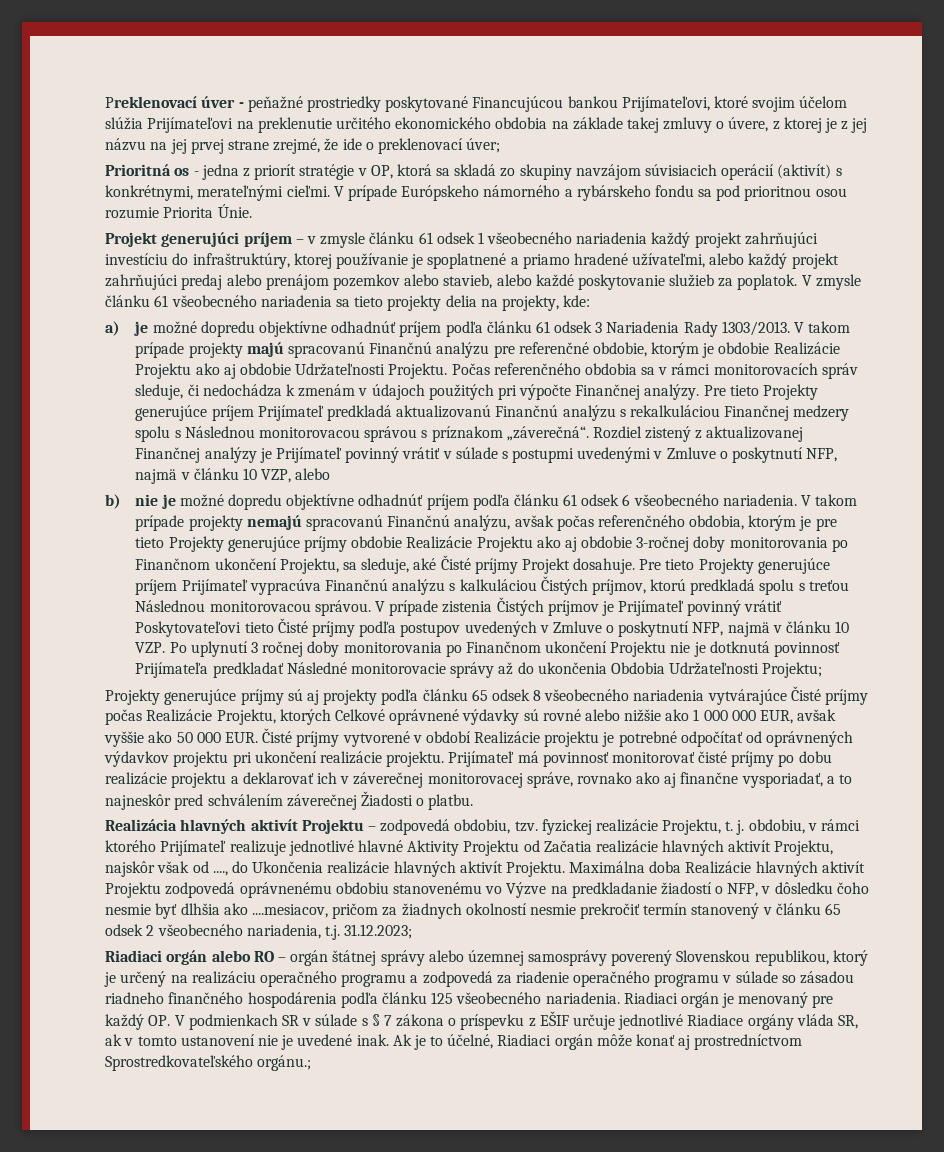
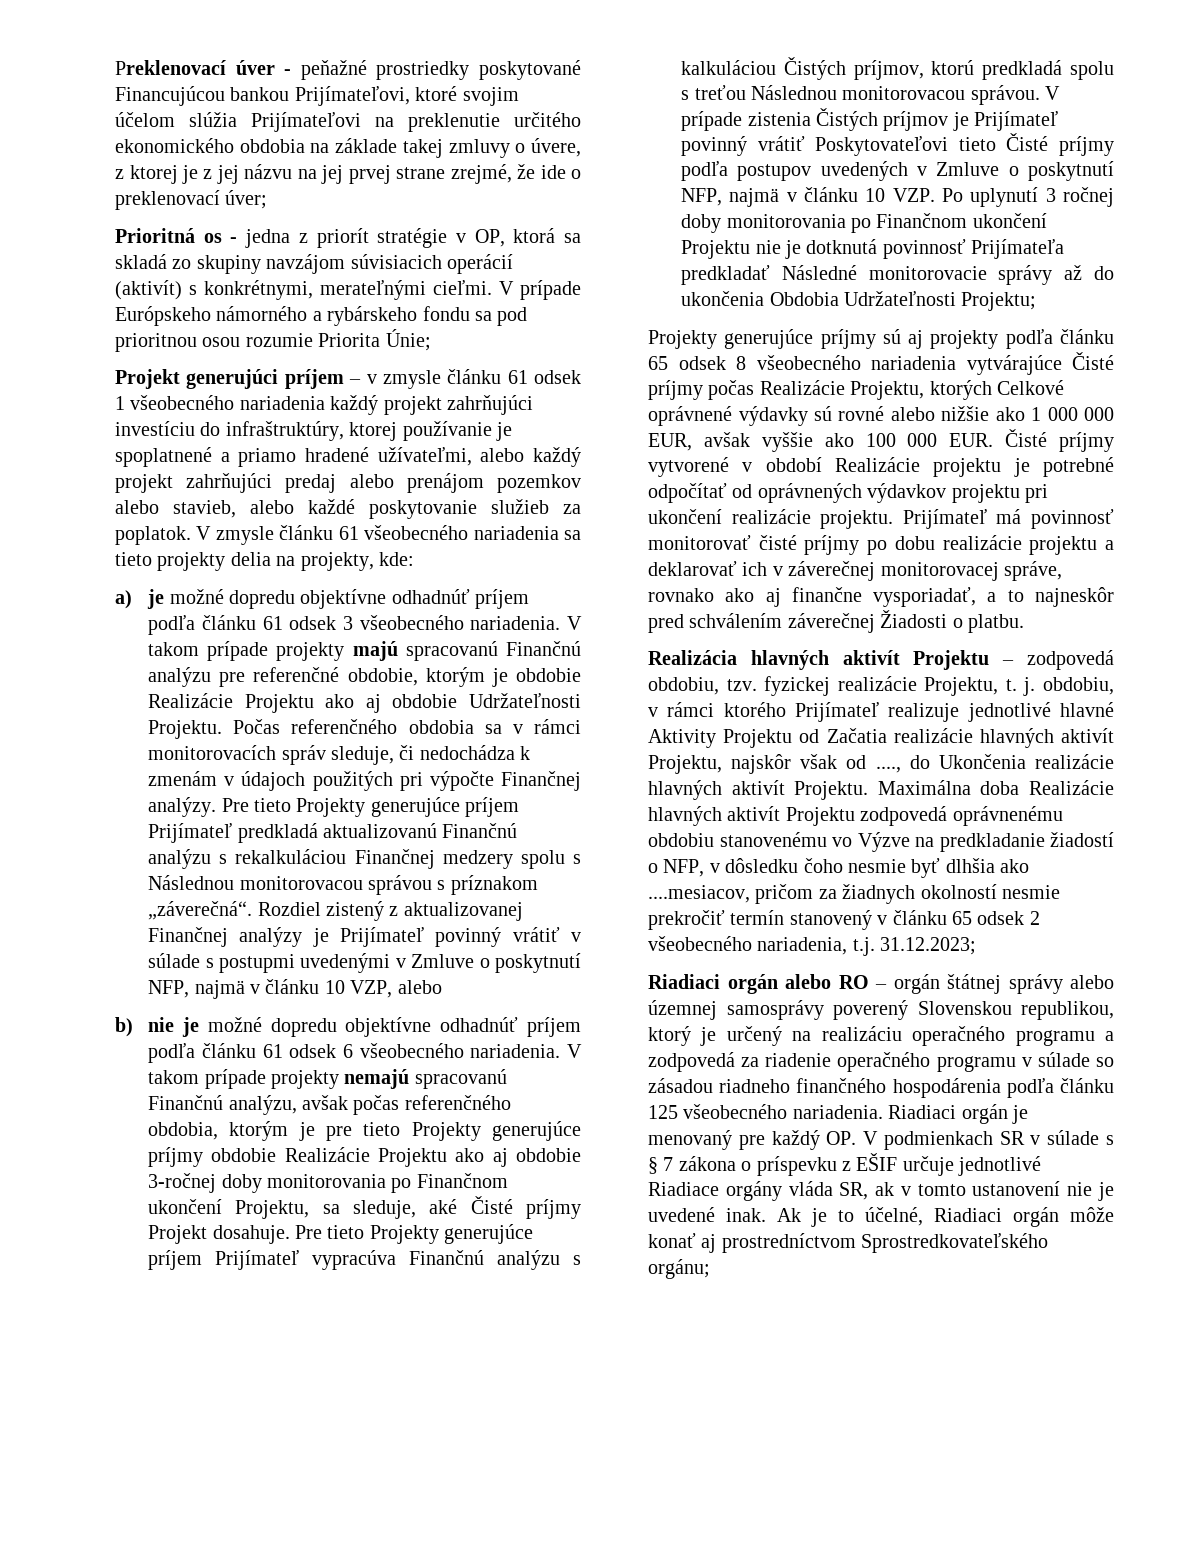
- V prípade Európskeho námorného a rybárskeho fondu sa pod prioritnou osou rozumie Priorita Únie.
+ V prípade Európskeho námorného a rybárskeho fondu sa pod prioritnou osou rozumie Priorita Únie;
- a) je možné dopredu objektívne odhadnúť príjem podľa článku 61 odsek 3 Nariadenia Rady 1303/2013.
+ a) je možné dopredu objektívne odhadnúť príjem podľa článku 61 odsek 3 všeobecného nariadenia.
- Projekty generujúce príjmy sú aj projekty podľa článku 65 odsek 8 všeobecného nariadenia vytvárajúce Čisté príjmy počas Realizácie Projektu, ktorých Celkové oprávnené výdavky sú rovné alebo nižšie ako 1 000 000 EUR, avšak vyššie ako 50 000 EUR. Čisté príjmy vytvorené v období Realizácie projektu je potrebné odpočítať od oprávnených výdavkov projektu pri ukončení realizácie projektu.
+ Projekty generujúce príjmy sú aj projekty podľa článku 65 odsek 8 všeobecného nariadenia vytvárajúce Čisté príjmy počas Realizácie Projektu, ktorých Celkové oprávnené výdavky sú rovné alebo nižšie ako 1 000 000 EUR, avšak vyššie ako 100 000 EUR. Čisté príjmy vytvorené v období Realizácie projektu je potrebné odpočítať od oprávnených výdavkov projektu pri ukončení realizácie projektu.
- Ak je to účelné, Riadiaci orgán môže konať aj prostredníctvom Sprostredkovateľského orgánu.;
+ Ak je to účelné, Riadiaci orgán môže konať aj prostredníctvom Sprostredkovateľského orgánu;

